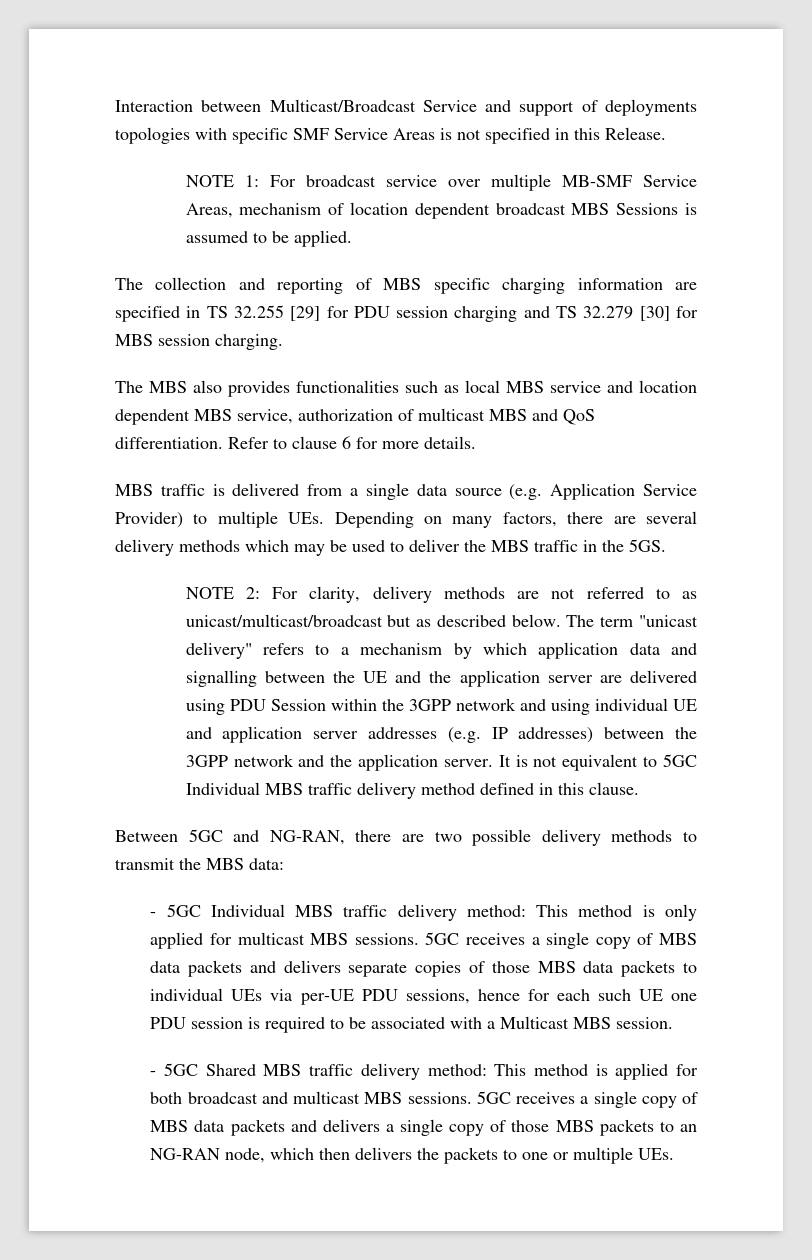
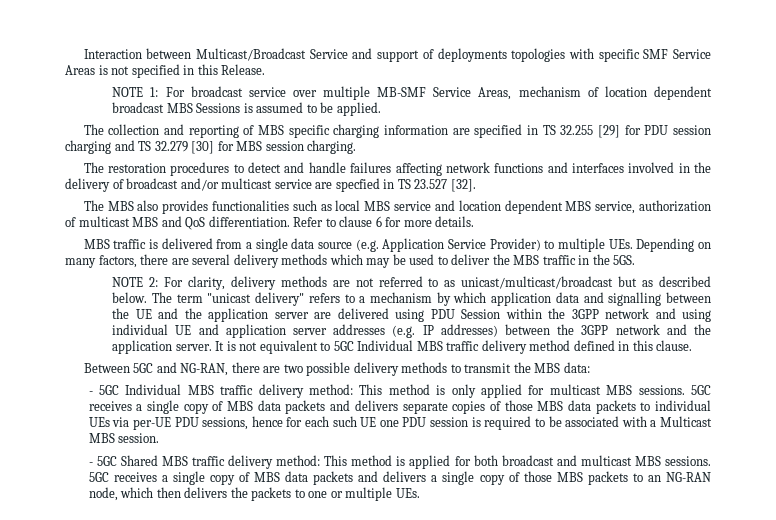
+ The restoration procedures to detect and handle failures affecting network functions and interfaces involved in the delivery of broadcast and/or multicast service are specfied in TS 23.527 [32].

